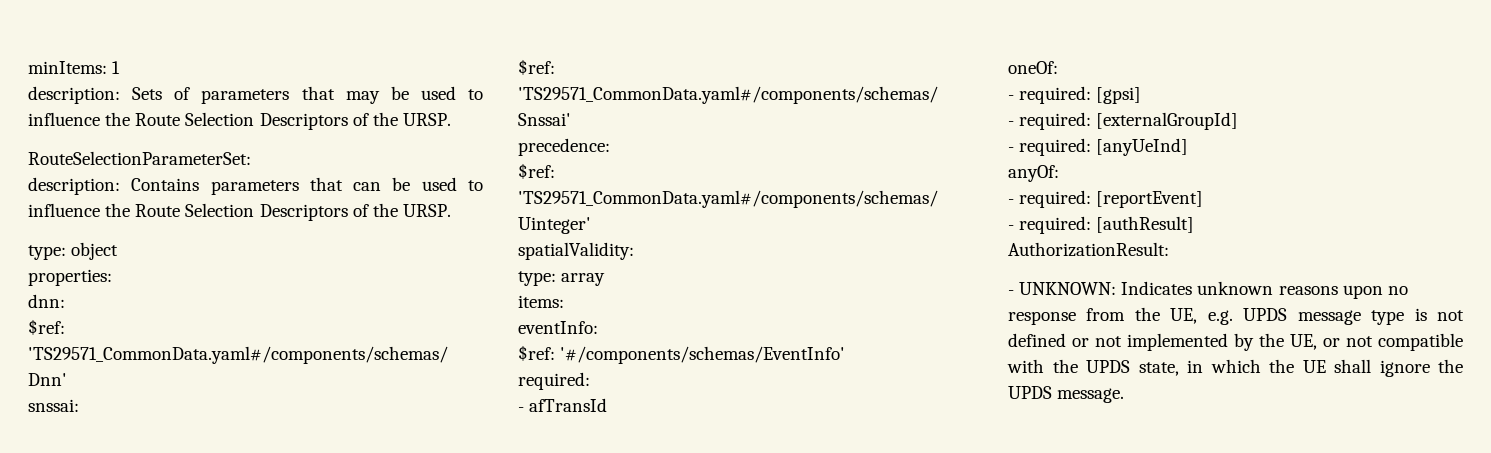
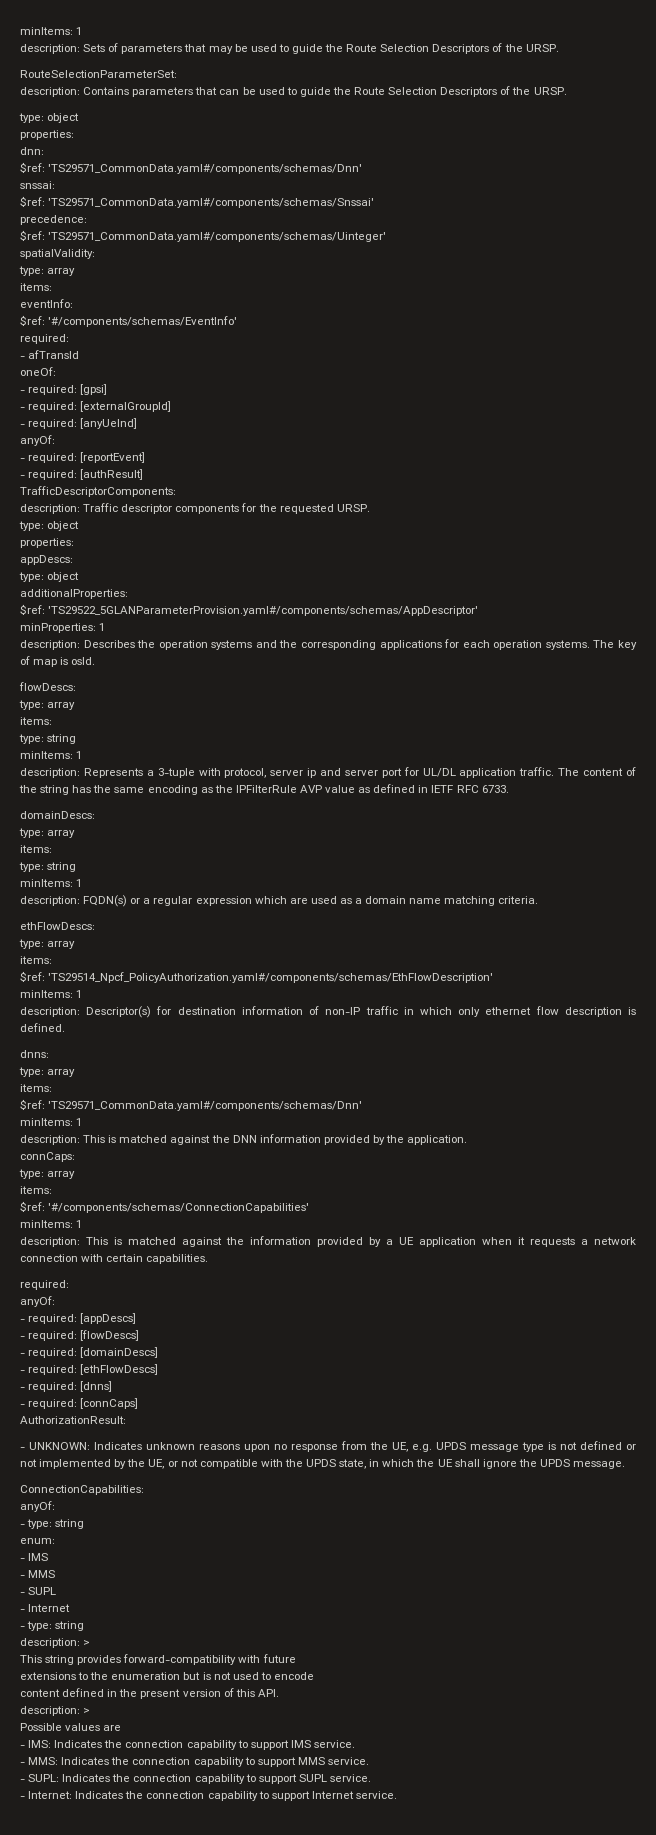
- description: Sets of parameters that may be used to influence the Route Selection Descriptors of the URSP.
+ description: Sets of parameters that may be used to guide the Route Selection Descriptors of the URSP.
- description: Contains parameters that can be used to influence the Route Selection Descriptors of the URSP.
+ description: Contains parameters that can be used to guide the Route Selection Descriptors of the URSP.
+ TrafficDescriptorComponents:
+ description: Traffic descriptor components for the requested URSP.
+ type: object
+ properties:
+ appDescs:
+ type: object
+ additionalProperties:
+ $ref: 'TS29522_5GLANParameterProvision.yaml#/components/schemas/AppDescriptor'
+ minProperties: 1
+ description: Describes the operation systems and the corresponding applications for each operation systems. The key of map is osId.
+ flowDescs:
+ type: array
+ items:
+ type: string
+ minItems: 1
+ description: Represents a 3-tuple with protocol, server ip and server port for UL/DL application traffic. The content of the string has the same encoding as the IPFilterRule AVP value as defined in IETF RFC 6733.
+ domainDescs:
+ type: array
+ items:
+ type: string
+ minItems: 1
+ description: FQDN(s) or a regular expression which are used as a domain name matching criteria.
+ ethFlowDescs:
+ type: array
+ items:
+ $ref: 'TS29514_Npcf_PolicyAuthorization.yaml#/components/schemas/EthFlowDescription'
+ minItems: 1
+ description: Descriptor(s) for destination information of non-IP traffic in which only ethernet flow description is defined.
+ dnns:
+ type: array
+ items:
+ $ref: 'TS29571_CommonData.yaml#/components/schemas/Dnn'
+ minItems: 1
+ description: This is matched against the DNN information provided by the application.
+ connCaps:
+ type: array
+ items:
+ $ref: '#/components/schemas/ConnectionCapabilities'
+ minItems: 1
+ description: This is matched against the information provided by a UE application when it requests a network connection with certain capabilities.
+ required:
+ anyOf:
+ - required: [appDescs]
+ - required: [flowDescs]
+ - required: [domainDescs]
+ - required: [ethFlowDescs]
+ - required: [dnns]
+ - required: [connCaps]
+ ConnectionCapabilities:
+ anyOf:
+ - type: string
+ enum:
+ - IMS
+ - MMS
+ - SUPL
+ - Internet
+ - type: string
+ description: >
+ This string provides forward-compatibility with future
+ extensions to the enumeration but is not used to encode
+ content defined in the present version of this API.
+ description: >
+ Possible values are
+ - IMS: Indicates the connection capability to support IMS service.
+ - MMS: Indicates the connection capability to support MMS service.
+ - SUPL: Indicates the connection capability to support SUPL service.
+ - Internet: Indicates the connection capability to support Internet service.

